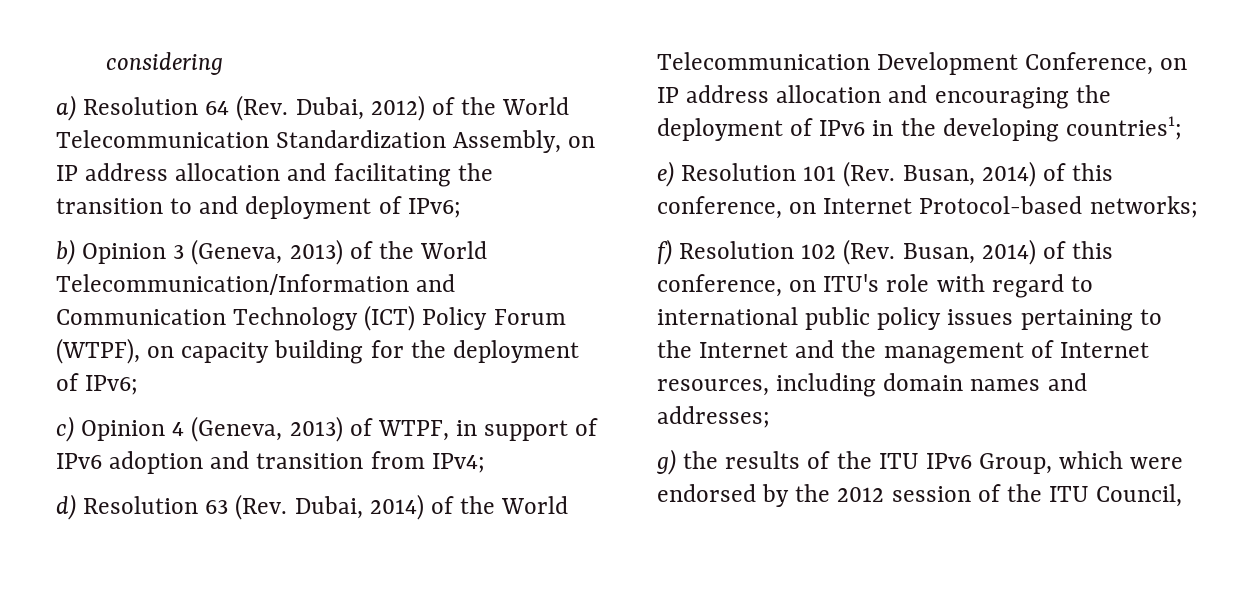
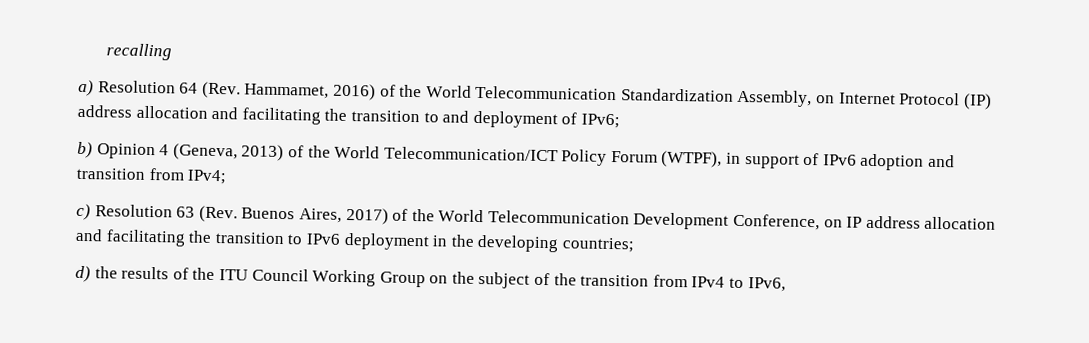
- considering
+ recalling
- a) Resolution 64 (Rev. Dubai, 2012) of the World Telecommunication Standardization Assembly, on IP address allocation and facilitating the transition to and deployment of IPv6;
+ a) Resolution 64 (Rev. Hammamet, 2016) of the World Telecommunication Standardization Assembly, on Internet Protocol (IP) address allocation and facilitating the transition to and deployment of IPv6;
- b) Opinion 3 (Geneva, 2013) of the World Telecommunication/Information and Communication Technology (ICT) Policy Forum (WTPF), on capacity building for the deployment of IPv6;
- c) Opinion 4 (Geneva, 2013) of WTPF, in support of IPv6 adoption and transition from IPv4;
+ b) Opinion 4 (Geneva, 2013) of the World Telecommunication/ICT Policy Forum (WTPF), in support of IPv6 adoption and transition from IPv4;
- d) Resolution 63 (Rev. Dubai, 2014) of the World Telecommunication Development Conference, on IP address allocation and encouraging the deployment of IPv6 in the developing countries1;
- e) Resolution 101 (Rev. Busan, 2014) of this conference, on Internet Protocol-based networks;
- f) Resolution 102 (Rev. Busan, 2014) of this conference, on ITU's role with regard to international public policy issues pertaining to the Internet and the management of Internet resources, including domain names and addresses;
- g) the results of the ITU IPv6 Group, which were endorsed by the 2012 session of the ITU Council,
+ c) Resolution 63 (Rev. Buenos Aires, 2017) of the World Telecommunication Development Conference, on IP address allocation and facilitating the transition to IPv6 deployment in the developing countries;
+ d) the results of the ITU Council Working Group on the subject of the transition from IPv4 to IPv6,

